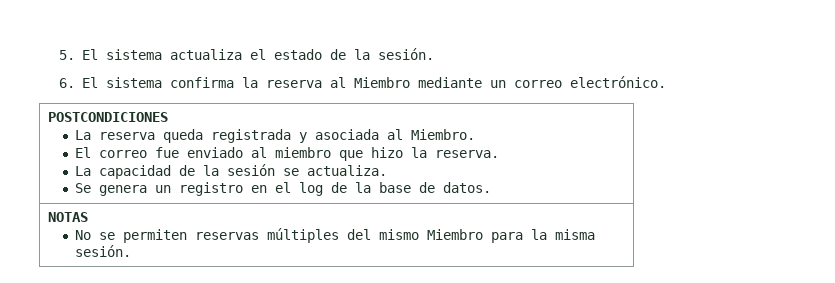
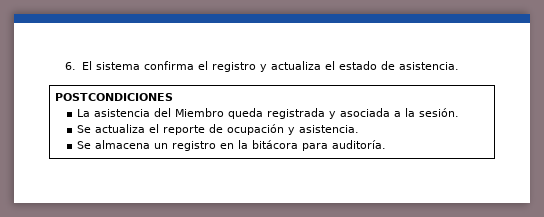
- 5. El sistema actualiza el estado de la sesión.
- 6. El sistema confirma la reserva al Miembro mediante un correo electrónico.
+ 6. El sistema confirma el registro y actualiza el estado de asistencia.
  POSTCONDICIONES
- La reserva queda registrada y asociada al Miembro.
- El correo fue enviado al miembro que hizo la reserva.
- La capacidad de la sesión se actualiza.
- Se genera un registro en el log de la base de datos.
- NOTAS
- No se permiten reservas múltiples del mismo Miembro para la misma sesión.
+ La asistencia del Miembro queda registrada y asociada a la sesión.
+ Se actualiza el reporte de ocupación y asistencia.
+ Se almacena un registro en la bitácora para auditoría.

